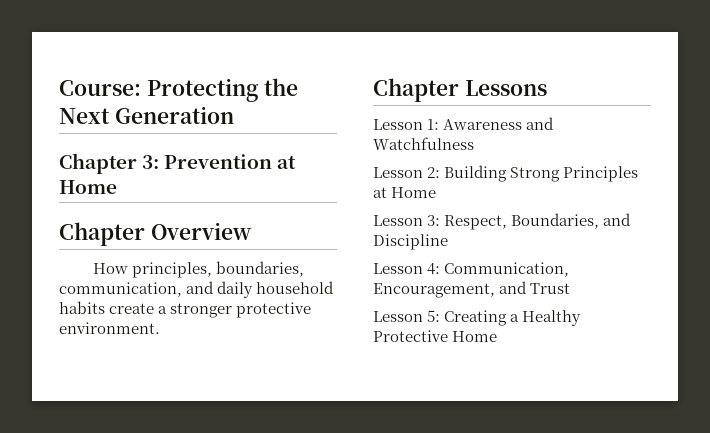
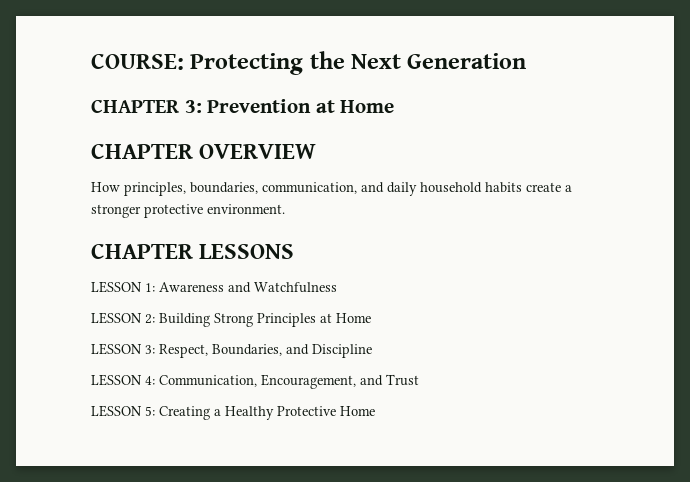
- Course: Protecting the Next Generation
+ COURSE: Protecting the Next Generation
- Chapter 3: Prevention at Home
+ CHAPTER 3: Prevention at Home
- Chapter Overview
+ CHAPTER OVERVIEW
- Chapter Lessons
- Lesson 1: Awareness and Watchfulness
+ CHAPTER LESSONS
+ LESSON 1: Awareness and Watchfulness
- Lesson 2: Building Strong Principles at Home
+ LESSON 2: Building Strong Principles at Home
- Lesson 3: Respect, Boundaries, and Discipline
+ LESSON 3: Respect, Boundaries, and Discipline
- Lesson 4: Communication, Encouragement, and Trust
+ LESSON 4: Communication, Encouragement, and Trust
- Lesson 5: Creating a Healthy Protective Home
+ LESSON 5: Creating a Healthy Protective Home

